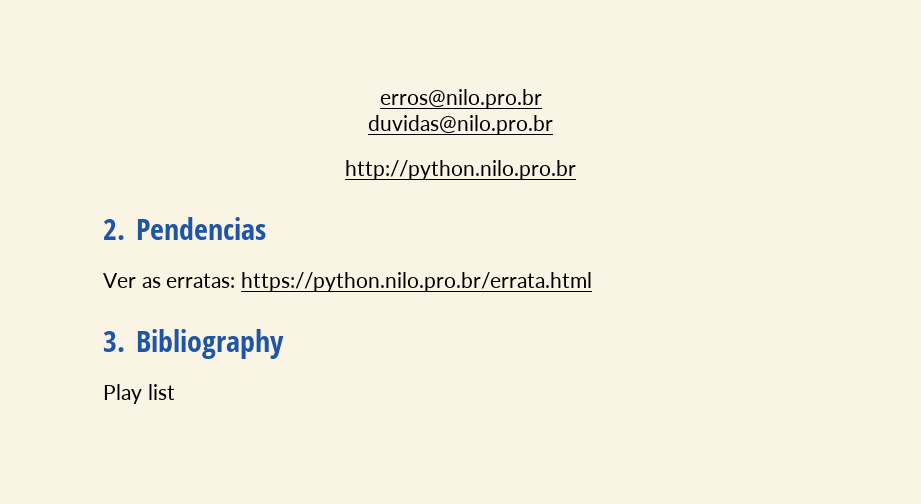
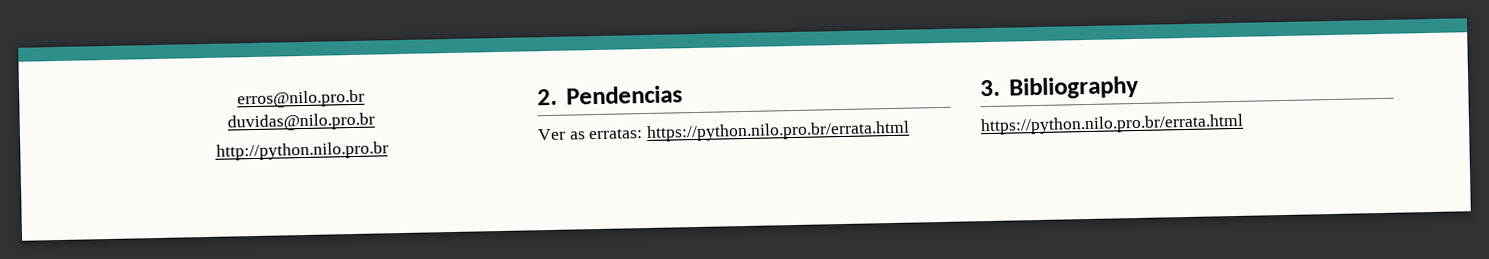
  3. Bibliography
- Play list
+ https://python.nilo.pro.br/errata.html

